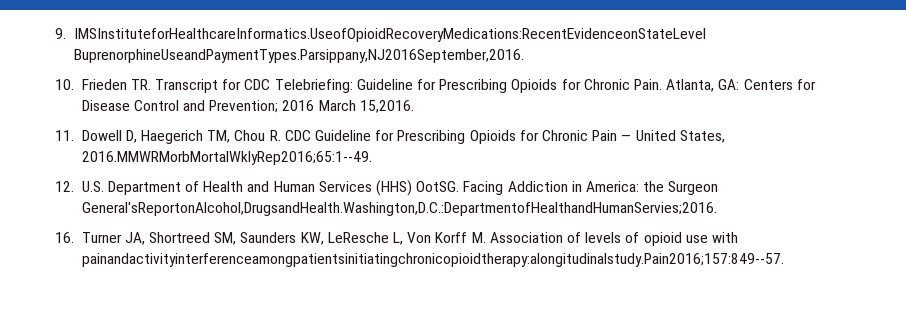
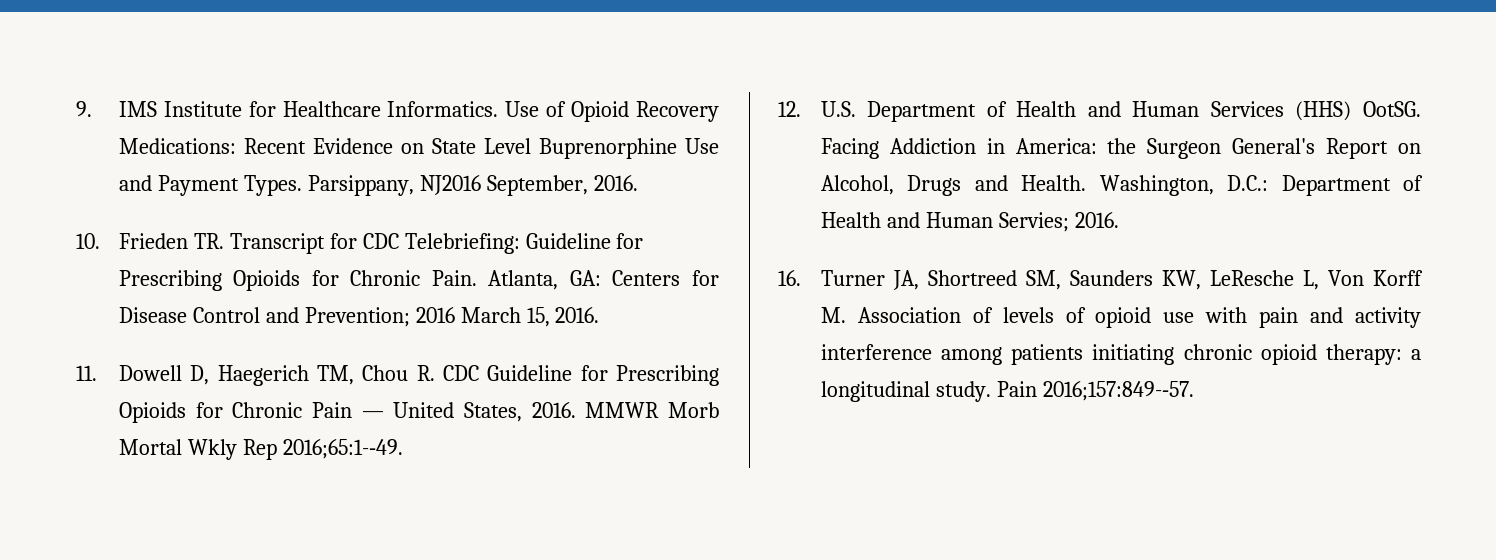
- 9. IMSInstituteforHealthcareInformatics.UseofOpioidRecoveryMedications:RecentEvidenceonStateLevel BuprenorphineUseandPaymentTypes.Parsippany,NJ2016September,2016.
+ 9. IMS Institute for Healthcare Informatics. Use of Opioid Recovery Medications: Recent Evidence on State Level Buprenorphine Use and Payment Types. Parsippany, NJ2016 September, 2016.
- Atlanta, GA: Centers for Disease Control and Prevention; 2016 March 15,2016.
+ Atlanta, GA: Centers for Disease Control and Prevention; 2016 March 15, 2016.
- 11. Dowell D, Haegerich TM, Chou R. CDC Guideline for Prescribing Opioids for Chronic Pain — United States, 2016.MMWRMorbMortalWklyRep2016;65:1-‐49.
+ 11. Dowell D, Haegerich TM, Chou R. CDC Guideline for Prescribing Opioids for Chronic Pain — United States, 2016. MMWR Morb Mortal Wkly Rep 2016;65:1-‐49.
- Facing Addiction in America: the Surgeon General'sReportonAlcohol,DrugsandHealth.Washington,D.C.:DepartmentofHealthandHumanServies;2016.
+ Facing Addiction in America: the Surgeon General's Report on Alcohol, Drugs and Health. Washington, D.C.: Department of Health and Human Servies; 2016.
- 16. Turner JA, Shortreed SM, Saunders KW, LeResche L, Von Korff M. Association of levels of opioid use with painandactivityinterferenceamongpatientsinitiatingchronicopioidtherapy:alongitudinalstudy.Pain2016;157:849-‐57.
+ 16. Turner JA, Shortreed SM, Saunders KW, LeResche L, Von Korff M. Association of levels of opioid use with pain and activity interference among patients initiating chronic opioid therapy: a longitudinal study. Pain 2016;157:849-‐57.

